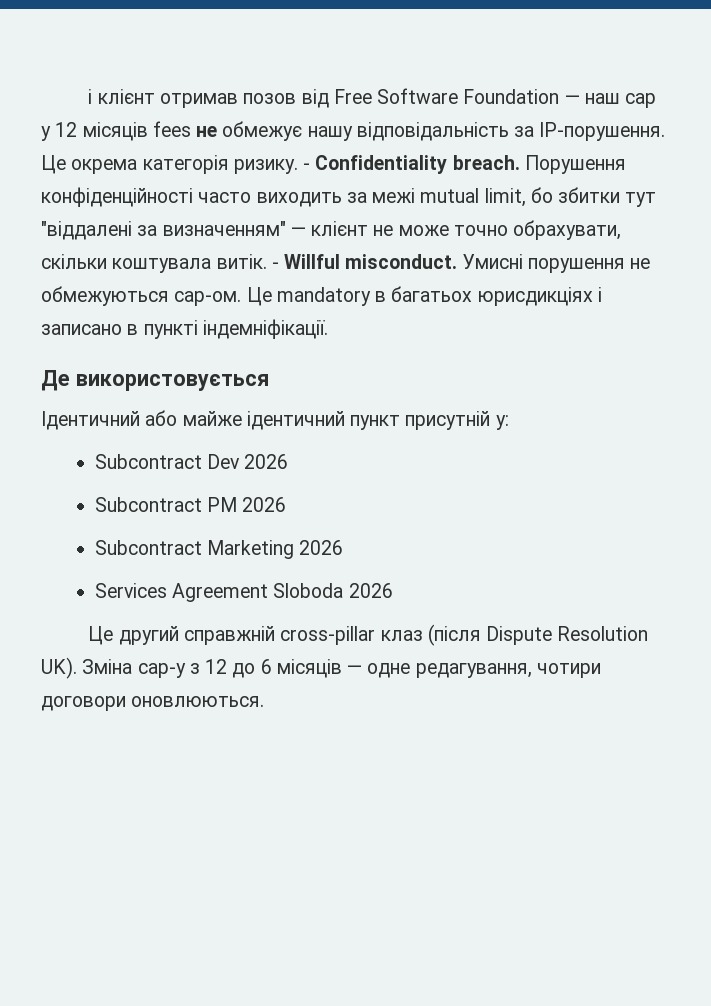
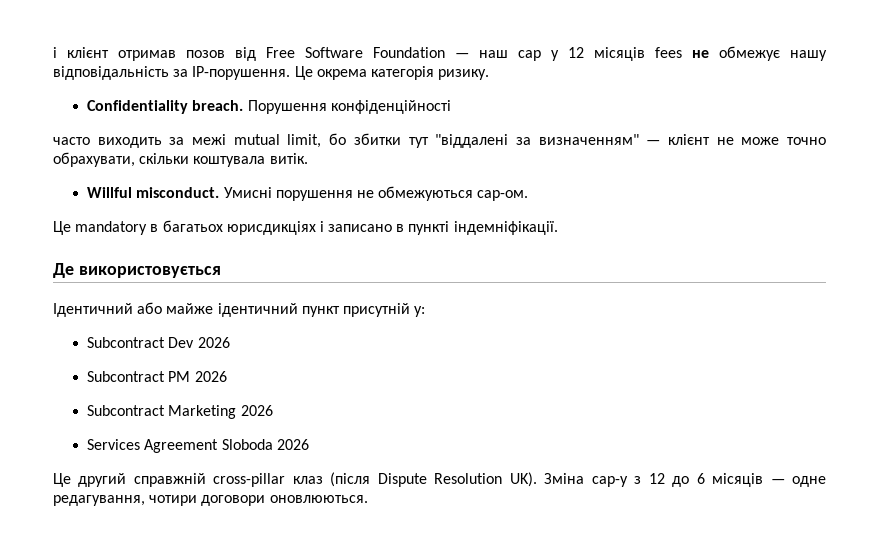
- Це окрема категорія ризику. - Confidentiality breach.
+ Це окрема категорія ризику.
+ Confidentiality breach.
- Порушення конфіденційності часто виходить за межі mutual limit, бо збитки тут "віддалені за визначенням" — клієнт не може точно обрахувати, скільки коштувала витік. - Willful misconduct.
+ Порушення конфіденційності
+ часто виходить за межі mutual limit, бо збитки тут "віддалені за визначенням" — клієнт не може точно обрахувати, скільки коштувала витік.
+ Willful misconduct.
- Умисні порушення не обмежуються cap-ом. Це mandatory в багатьох юрисдикціях і записано в пункті індемніфікації.
+ Умисні порушення не обмежуються cap-ом.
+ Це mandatory в багатьох юрисдикціях і записано в пункті індемніфікації.

